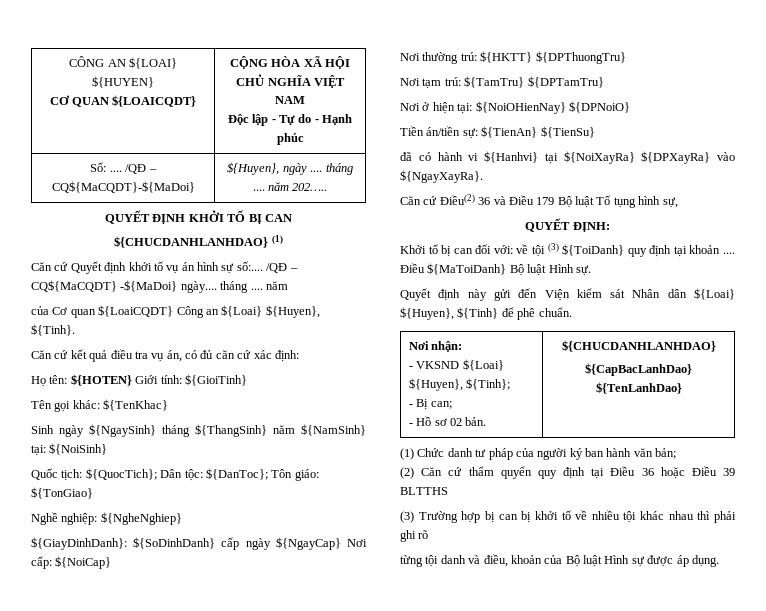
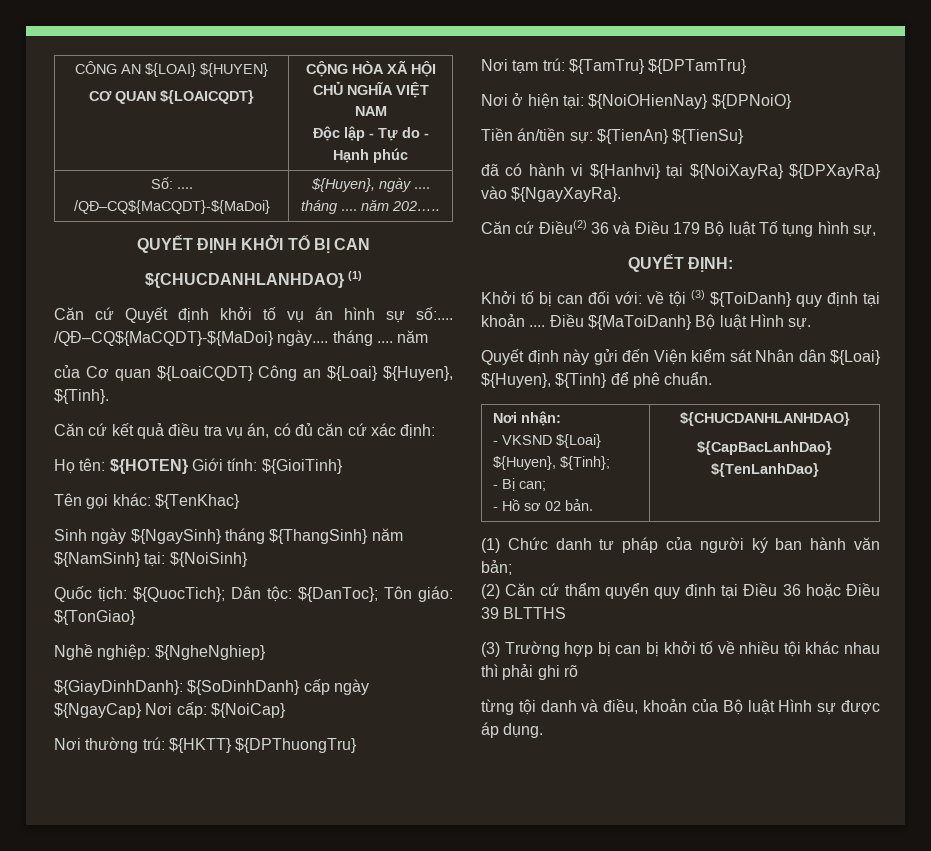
- Số: .... /QĐ – CQ${MaCQDT}-${MaDoi} | ${Huyen}, ngày .... tháng .... năm 202…..
+ Số: .... /QĐ–CQ${MaCQDT}-${MaDoi} | ${Huyen}, ngày .... tháng .... năm 202…..
- /QĐ – CQ${MaCQDT} -${MaDoi} ngày.... tháng .... năm
+ /QĐ–CQ${MaCQDT}-${MaDoi} ngày.... tháng .... năm

